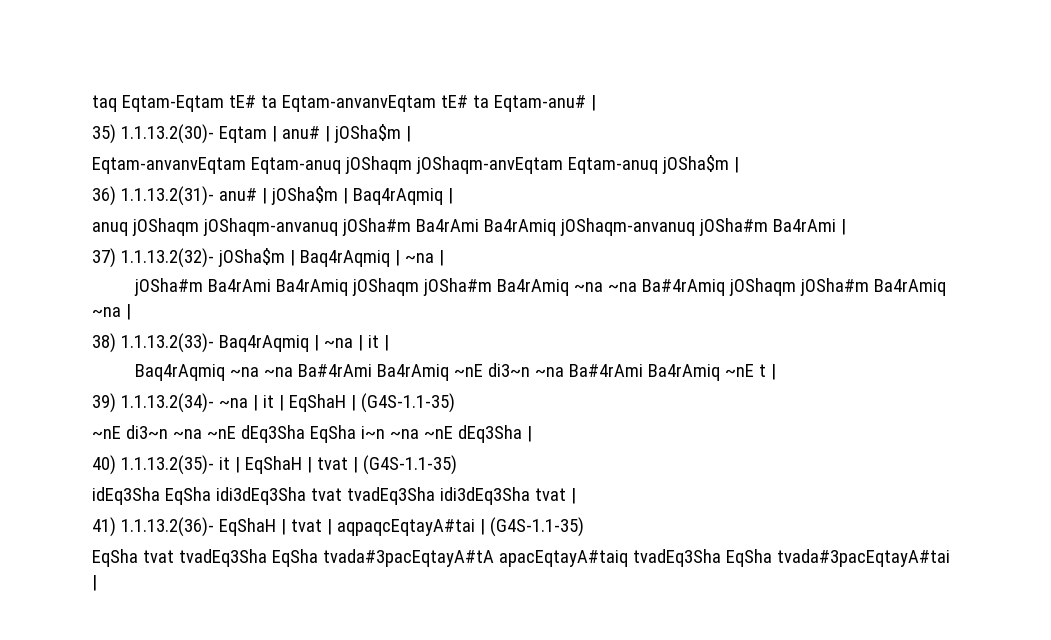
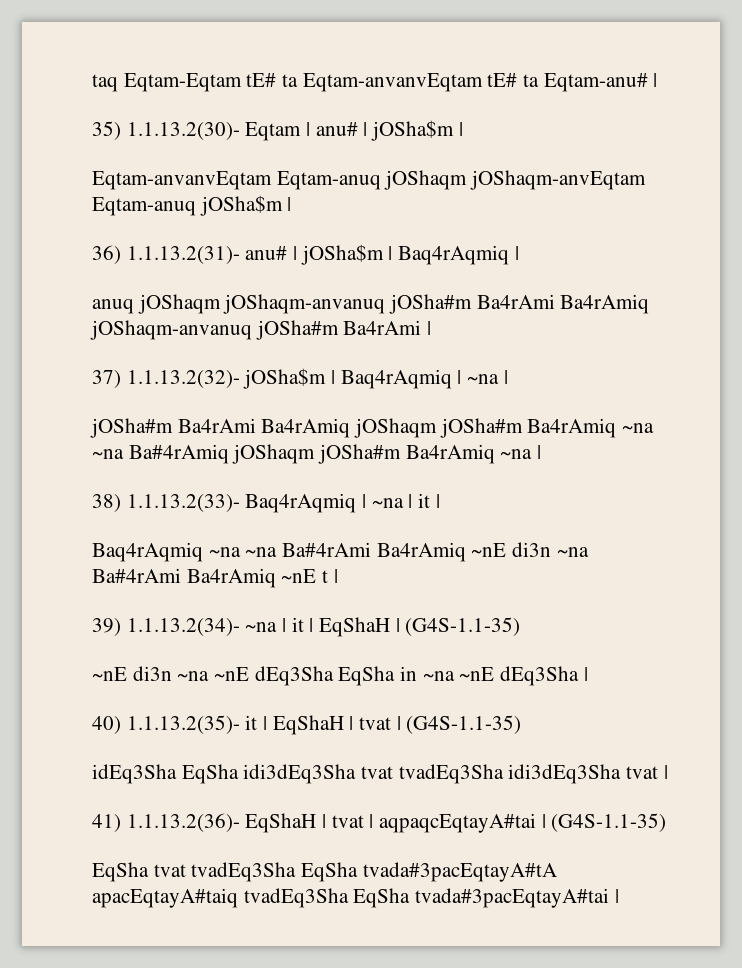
- Baq4rAqmiq ~na ~na Ba#4rAmi Ba4rAmiq ~nE di3~n ~na Ba#4rAmi Ba4rAmiq ~nE t |
+ Baq4rAqmiq ~na ~na Ba#4rAmi Ba4rAmiq ~nE di3n ~na Ba#4rAmi Ba4rAmiq ~nE t |
- ~nE di3~n ~na ~nE dEq3Sha EqSha i~n ~na ~nE dEq3Sha |
+ ~nE di3n ~na ~nE dEq3Sha EqSha in ~na ~nE dEq3Sha |

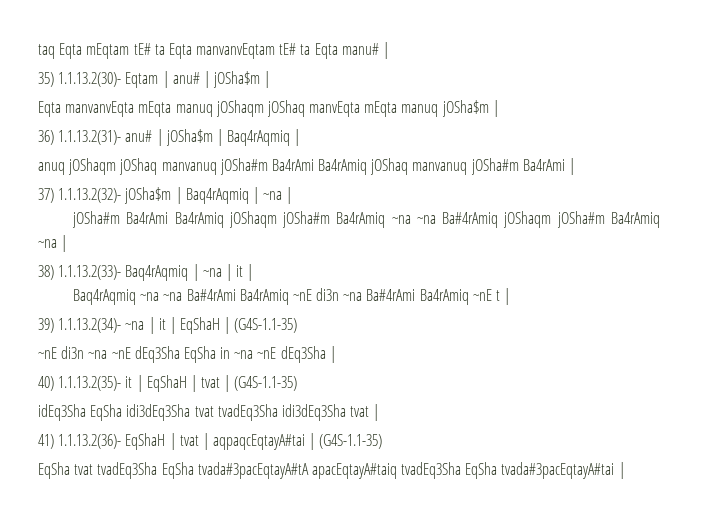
- taq Eqtam-Eqtam tE# ta Eqtam-anvanvEqtam tE# ta Eqtam-anu# |
+ taq Eqta mEqtam tE# ta Eqta manvanvEqtam tE# ta Eqta manu# |
- Eqtam-anvanvEqtam Eqtam-anuq jOShaqm jOShaqm-anvEqtam Eqtam-anuq jOSha$m |
+ Eqta manvanvEqta mEqta manuq jOShaqm jOShaq manvEqta mEqta manuq jOSha$m |
- anuq jOShaqm jOShaqm-anvanuq jOSha#m Ba4rAmi Ba4rAmiq jOShaqm-anvanuq jOSha#m Ba4rAmi |
+ anuq jOShaqm jOShaq manvanuq jOSha#m Ba4rAmi Ba4rAmiq jOShaq manvanuq jOSha#m Ba4rAmi |

